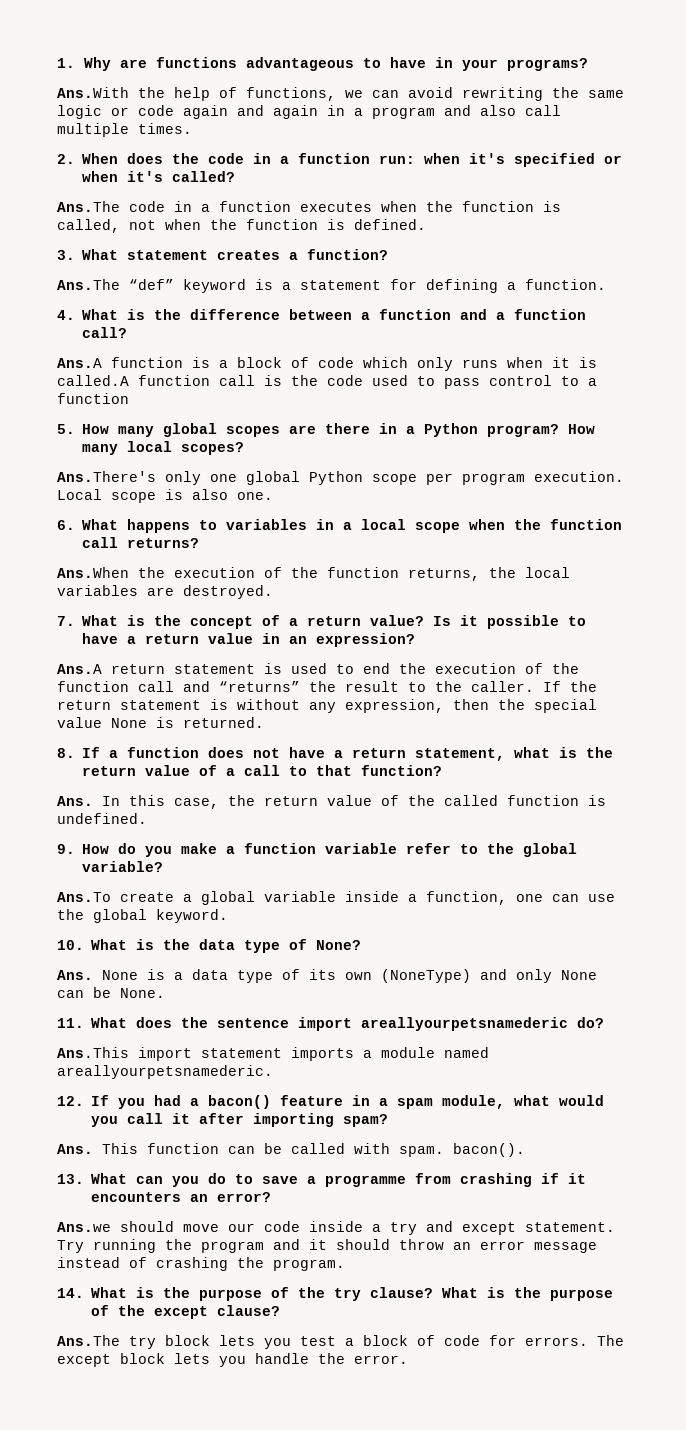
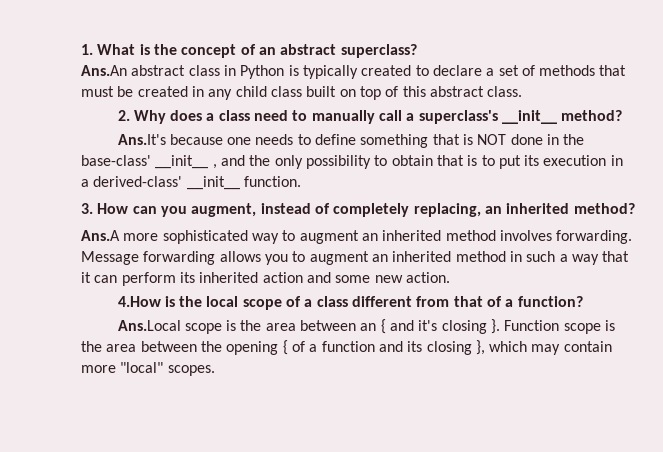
- 1. Why are functions advantageous to have in your programs?
- Ans.With the help of functions, we can avoid rewriting the same logic or code again and again in a program and also call multiple times.
- 2. When does the code in a function run: when it's specified or when it's called?
- Ans.The code in a function executes when the function is called, not when the function is defined.
- 3. What statement creates a function?
- Ans.The “def” keyword is a statement for defining a function.
- 4. What is the difference between a function and a function call?
- Ans.A function is a block of code which only runs when it is called.A function call is the code used to pass control to a function
- 5. How many global scopes are there in a Python program? How many local scopes?
- Ans.There's only one global Python scope per program execution. Local scope is also one.
- 6. What happens to variables in a local scope when the function call returns?
- Ans.When the execution of the function returns, the local variables are destroyed.
- 7. What is the concept of a return value? Is it possible to have a return value in an expression?
- Ans.A return statement is used to end the execution of the function call and “returns” the result to the caller. If the return statement is without any expression, then the special value None is returned.
- 8. If a function does not have a return statement, what is the return value of a call to that function?
- Ans. In this case, the return value of the called function is undefined.
- 9. How do you make a function variable refer to the global variable?
- Ans.To create a global variable inside a function, one can use the global keyword.
- 10. What is the data type of None?
- Ans. None is a data type of its own (NoneType) and only None can be None.
- 11. What does the sentence import areallyourpetsnamederic do?
- Ans.This import statement imports a module named areallyourpetsnamederic.
- 12. If you had a bacon() feature in a spam module, what would you call it after importing spam?
- Ans. This function can be called with spam. bacon().
- 13. What can you do to save a programme from crashing if it encounters an error?
- Ans.we should move our code inside a try and except statement. Try running the program and it should throw an error message instead of crashing the program.
- 14. What is the purpose of the try clause? What is the purpose of the except clause?
- Ans.The try block lets you test a block of code for errors. The except block lets you handle the error.
+ 1. What is the concept of an abstract superclass?
+ Ans.An abstract class in Python is typically created to declare a set of methods that must be created in any child class built on top of this abstract class.
+ 2. Why does a class need to manually call a superclass's __init__ method?
+ Ans.It's because one needs to define something that is NOT done in the base-class' __init__ , and the only possibility to obtain that is to put its execution in a derived-class' __init__ function.
+ 3. How can you augment, instead of completely replacing, an inherited method?
+ Ans.A more sophisticated way to augment an inherited method involves forwarding. Message forwarding allows you to augment an inherited method in such a way that it can perform its inherited action and some new action.
+ 4.How is the local scope of a class different from that of a function?
+ Ans.Local scope is the area between an { and it's closing }. Function scope is the area between the opening { of a function and its closing }, which may contain more "local" scopes.

